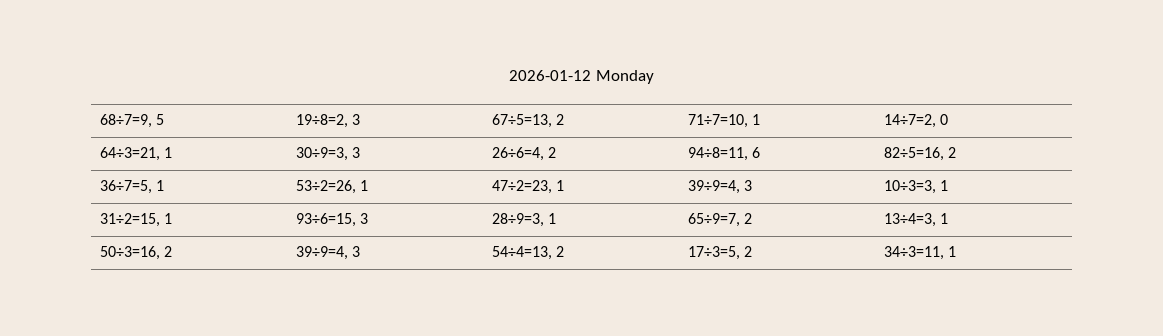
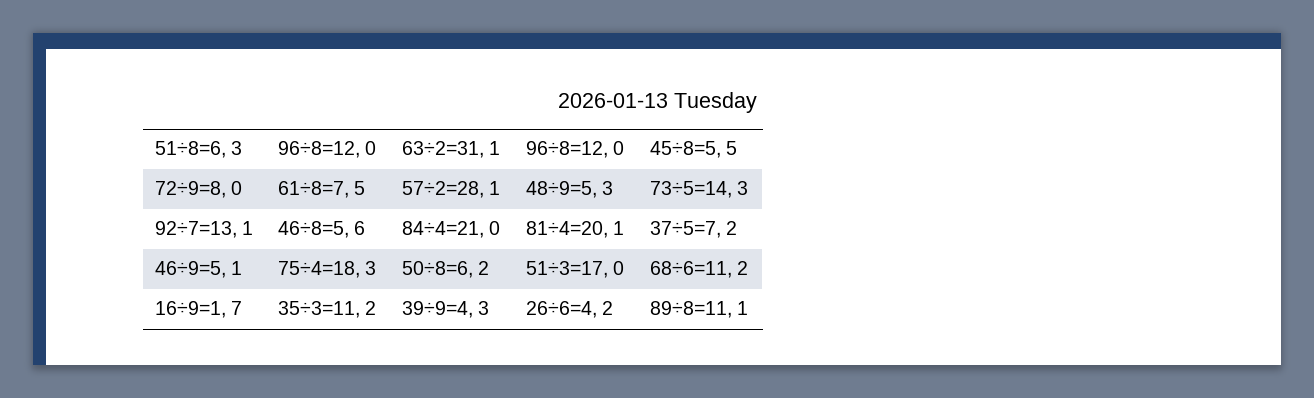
- 2026-01-12 Monday
- 68÷7=9, 5 | 19÷8=2, 3 | 67÷5=13, 2 | 71÷7=10, 1 | 14÷7=2, 0
- 64÷3=21, 1 | 30÷9=3, 3 | 26÷6=4, 2 | 94÷8=11, 6 | 82÷5=16, 2
- 36÷7=5, 1 | 53÷2=26, 1 | 47÷2=23, 1 | 39÷9=4, 3 | 10÷3=3, 1
- 31÷2=15, 1 | 93÷6=15, 3 | 28÷9=3, 1 | 65÷9=7, 2 | 13÷4=3, 1
- 50÷3=16, 2 | 39÷9=4, 3 | 54÷4=13, 2 | 17÷3=5, 2 | 34÷3=11, 1
+ 2026-01-13 Tuesday
+ 51÷8=6, 3 | 96÷8=12, 0 | 63÷2=31, 1 | 96÷8=12, 0 | 45÷8=5, 5
+ 72÷9=8, 0 | 61÷8=7, 5 | 57÷2=28, 1 | 48÷9=5, 3 | 73÷5=14, 3
+ 92÷7=13, 1 | 46÷8=5, 6 | 84÷4=21, 0 | 81÷4=20, 1 | 37÷5=7, 2
+ 46÷9=5, 1 | 75÷4=18, 3 | 50÷8=6, 2 | 51÷3=17, 0 | 68÷6=11, 2
+ 16÷9=1, 7 | 35÷3=11, 2 | 39÷9=4, 3 | 26÷6=4, 2 | 89÷8=11, 1

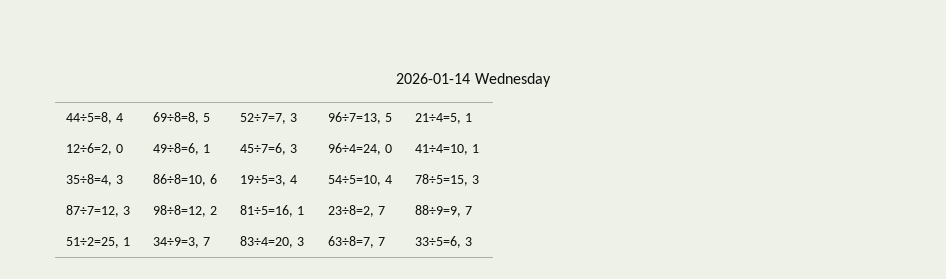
- 2026-01-13 Tuesday
- 51÷8=6, 3 | 96÷8=12, 0 | 63÷2=31, 1 | 96÷8=12, 0 | 45÷8=5, 5
- 72÷9=8, 0 | 61÷8=7, 5 | 57÷2=28, 1 | 48÷9=5, 3 | 73÷5=14, 3
- 92÷7=13, 1 | 46÷8=5, 6 | 84÷4=21, 0 | 81÷4=20, 1 | 37÷5=7, 2
- 46÷9=5, 1 | 75÷4=18, 3 | 50÷8=6, 2 | 51÷3=17, 0 | 68÷6=11, 2
- 16÷9=1, 7 | 35÷3=11, 2 | 39÷9=4, 3 | 26÷6=4, 2 | 89÷8=11, 1
+ 2026-01-14 Wednesday
+ 44÷5=8, 4 | 69÷8=8, 5 | 52÷7=7, 3 | 96÷7=13, 5 | 21÷4=5, 1
+ 12÷6=2, 0 | 49÷8=6, 1 | 45÷7=6, 3 | 96÷4=24, 0 | 41÷4=10, 1
+ 35÷8=4, 3 | 86÷8=10, 6 | 19÷5=3, 4 | 54÷5=10, 4 | 78÷5=15, 3
+ 87÷7=12, 3 | 98÷8=12, 2 | 81÷5=16, 1 | 23÷8=2, 7 | 88÷9=9, 7
+ 51÷2=25, 1 | 34÷9=3, 7 | 83÷4=20, 3 | 63÷8=7, 7 | 33÷5=6, 3

